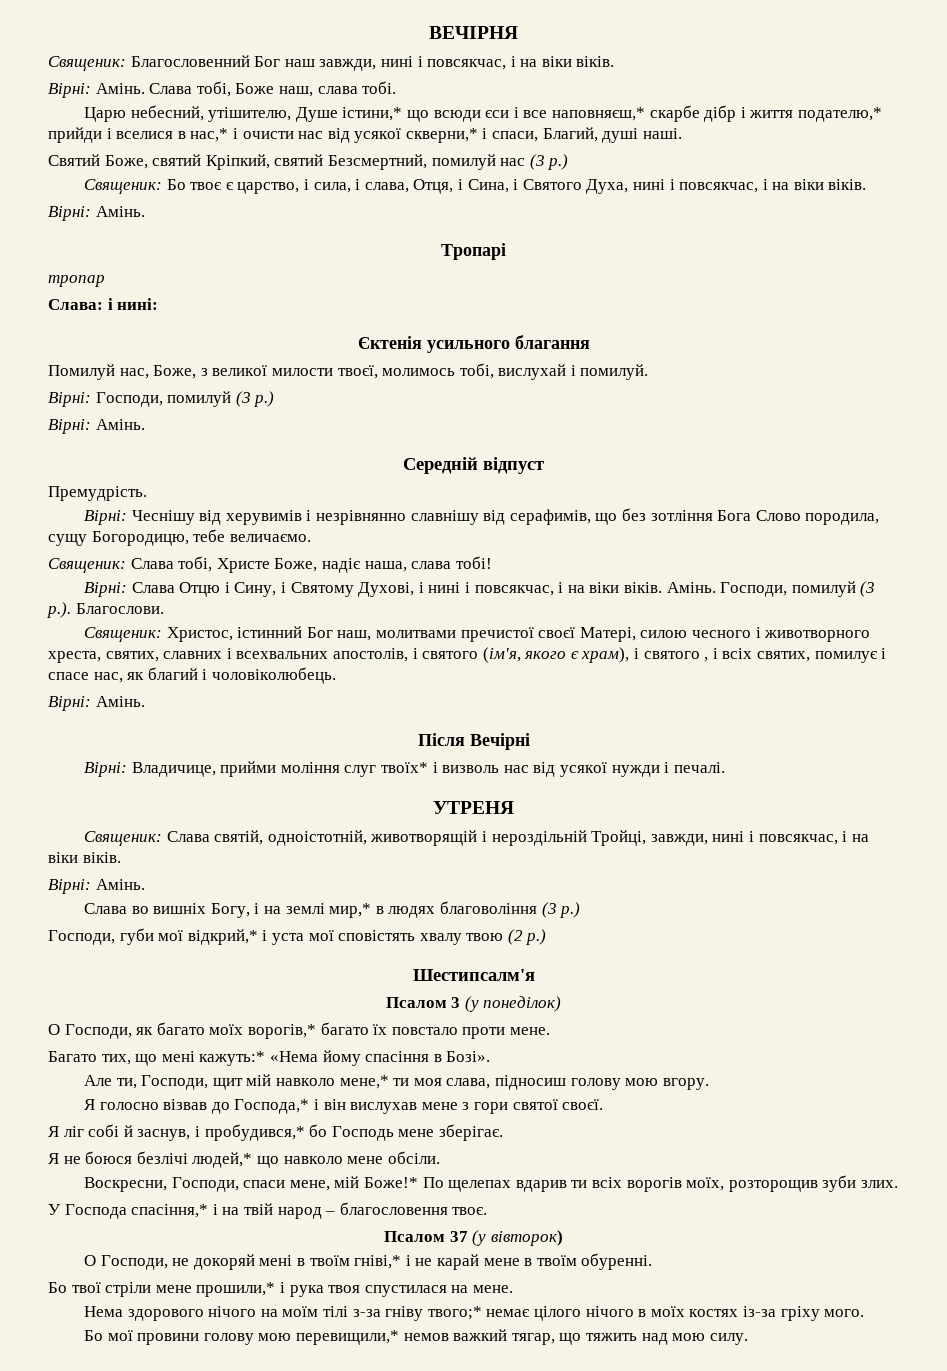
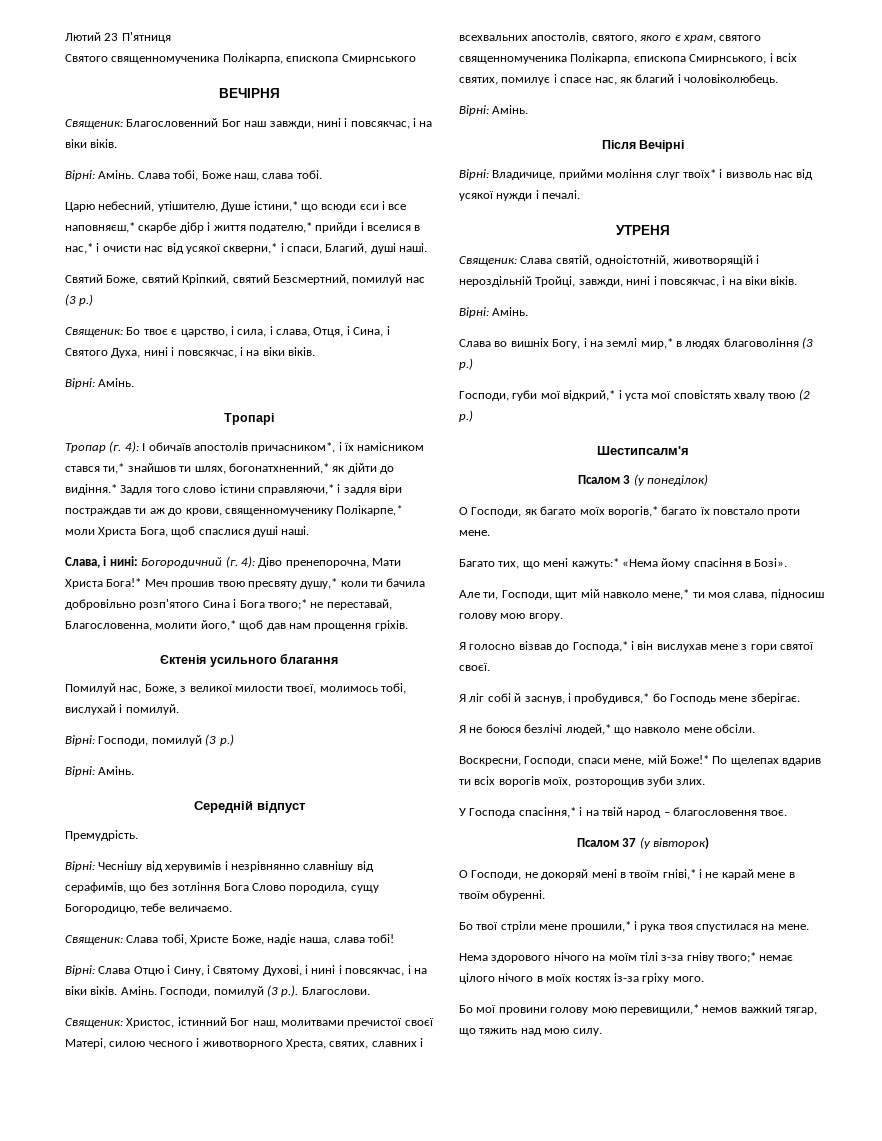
+ Лютий 23 П'ятниця
+ Святого священномученика Полікарпа, єпископа Смирнського
- тропар
- Слава: і нині:
+ Тропар (г. 4): I обичаїв апостолів причасником*, і їх намісником стався ти,* знайшов ти шлях, богонатхненний,* як дійти до видіння.* Задля того слово істини справляючи,* і задля віри постраждав ти аж до крови, священномученику Полікарпе,* моли Христа Бога, щоб спаслися душі наші.
+ Слава, і нині: Богородичний (г. 4): Діво пренепорочна, Мати Христа Бога!* Меч прошив твою пресвяту душу,* коли ти бачила добровільно розп'ятого Сина і Бога твого;* не переставай, Благословенна, молити його,* щоб дав нам прощення гріхів.
- Священик: Христос, істинний Бог наш, молитвами пречистої своєї Матері, силою чесного і животворного хреста, святих, славних і всехвальних апостолів, і святого (ім'я, якого є храм), і святого , і всіх святих, помилує і спасе нас, як благий і чоловіколюбець.
+ Священик: Христос, істинний Бог наш, молитвами пречистої своєї Матері, силою чесного і животворного Хреста, святих, славних і всехвальних апостолів, святого, якого є храм, святого священномученика Полікарпа, єпископа Смирнського, і всіх святих, помилує і спасе нас, як благий і чоловіколюбець.

